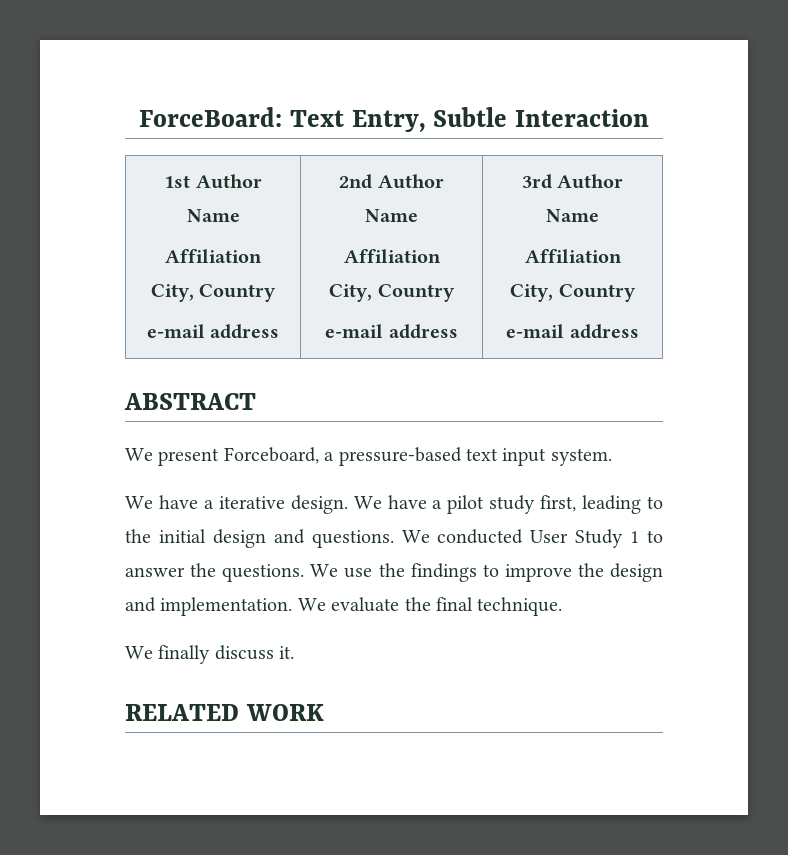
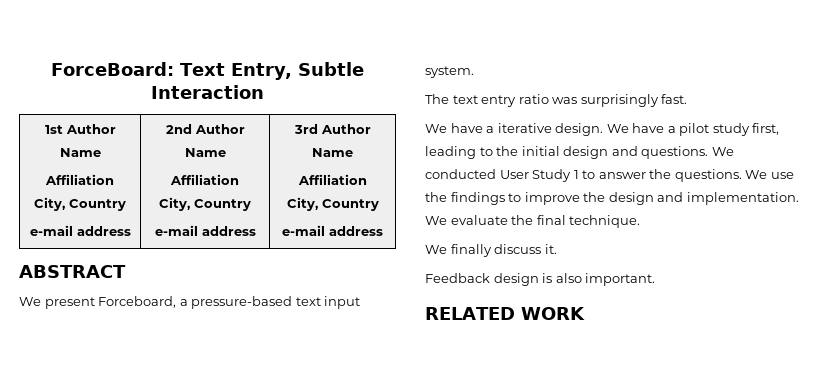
+ The text entry ratio was surprisingly fast.
+ Feedback design is also important.

